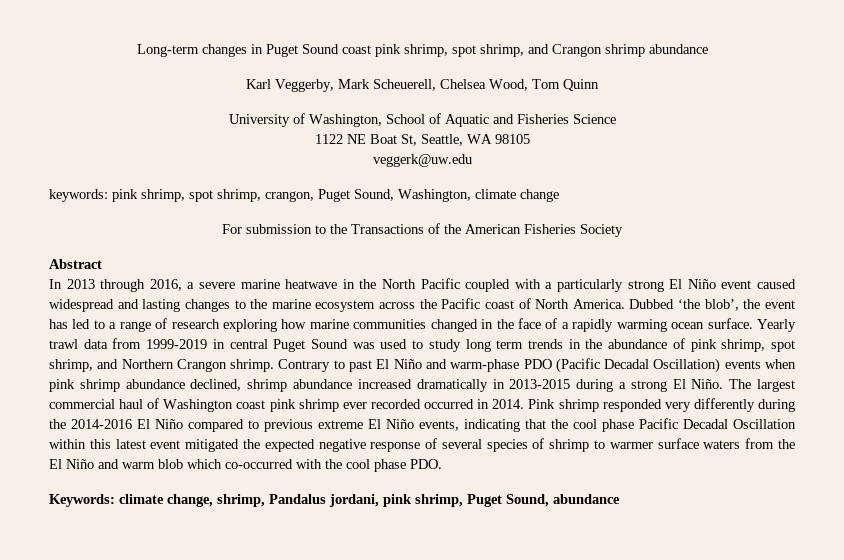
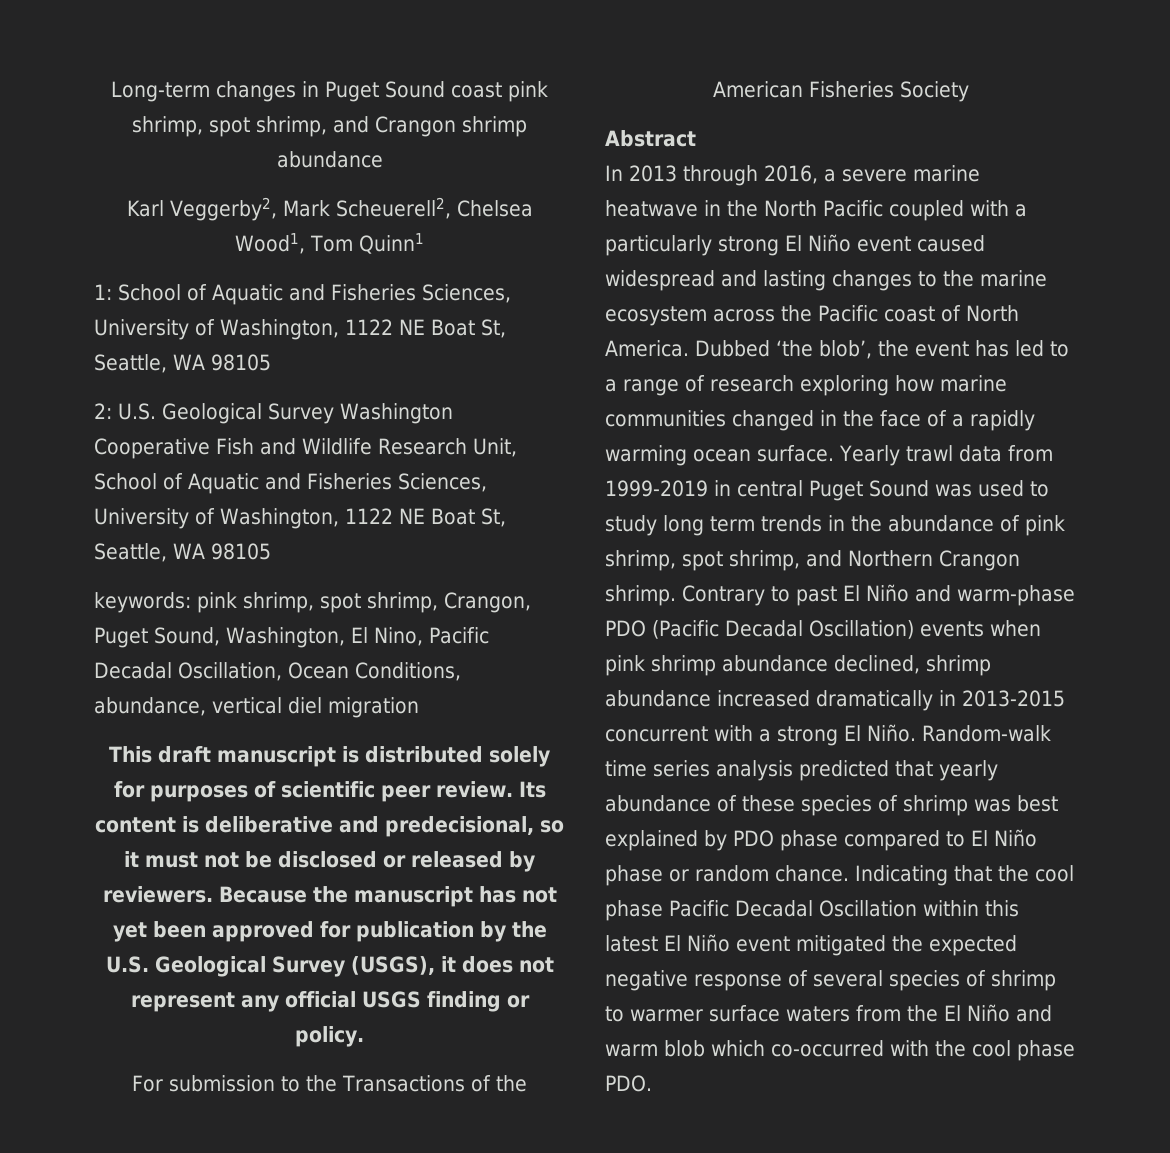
- Karl Veggerby, Mark Scheuerell, Chelsea Wood, Tom Quinn
- University of Washington, School of Aquatic and Fisheries Science
- 1122 NE Boat St, Seattle, WA 98105
- veggerk@uw.edu
+ Karl Veggerby2, Mark Scheuerell2, Chelsea Wood1, Tom Quinn1
+ 1: School of Aquatic and Fisheries Sciences, University of Washington, 1122 NE Boat St, Seattle, WA 98105
+ 2: U.S. Geological Survey Washington Cooperative Fish and Wildlife Research Unit, School of Aquatic and Fisheries Sciences, University of Washington, 1122 NE Boat St, Seattle, WA 98105
- keywords: pink shrimp, spot shrimp, crangon, Puget Sound, Washington, climate change
+ keywords: pink shrimp, spot shrimp, Crangon, Puget Sound, Washington, El Nino, Pacific Decadal Oscillation, Ocean Conditions, abundance, vertical diel migration
+ This draft manuscript is distributed solely for purposes of scientific peer review. Its content is deliberative and predecisional, so it must not be disclosed or released by reviewers. Because the manuscript has not yet been approved for publication by the U.S. Geological Survey (USGS), it does not represent any official USGS finding or policy.
- Contrary to past El Niño and warm-phase PDO (Pacific Decadal Oscillation) events when pink shrimp abundance declined, shrimp abundance increased dramatically in 2013-2015 during a strong El Niño.
+ Contrary to past El Niño and warm-phase PDO (Pacific Decadal Oscillation) events when pink shrimp abundance declined, shrimp abundance increased dramatically in 2013-2015 concurrent with a strong El Niño.
- The largest commercial haul of Washington coast pink shrimp ever recorded occurred in 2014. Pink shrimp responded very differently during the 2014-2016 El Niño compared to previous extreme El Niño events, indicating that the cool phase Pacific Decadal Oscillation within this latest event mitigated the expected negative response of several species of shrimp to warmer surface waters from the El Niño and warm blob which co-occurred with the cool phase PDO.
+ Random-walk time series analysis predicted that yearly abundance of these species of shrimp was best explained by PDO phase compared to El Niño phase or random chance. Indicating that the cool phase Pacific Decadal Oscillation within this latest El Niño event mitigated the expected negative response of several species of shrimp to warmer surface waters from the El Niño and warm blob which co-occurred with the cool phase PDO.
- Keywords: climate change, shrimp, Pandalus jordani, pink shrimp, Puget Sound, abundance

